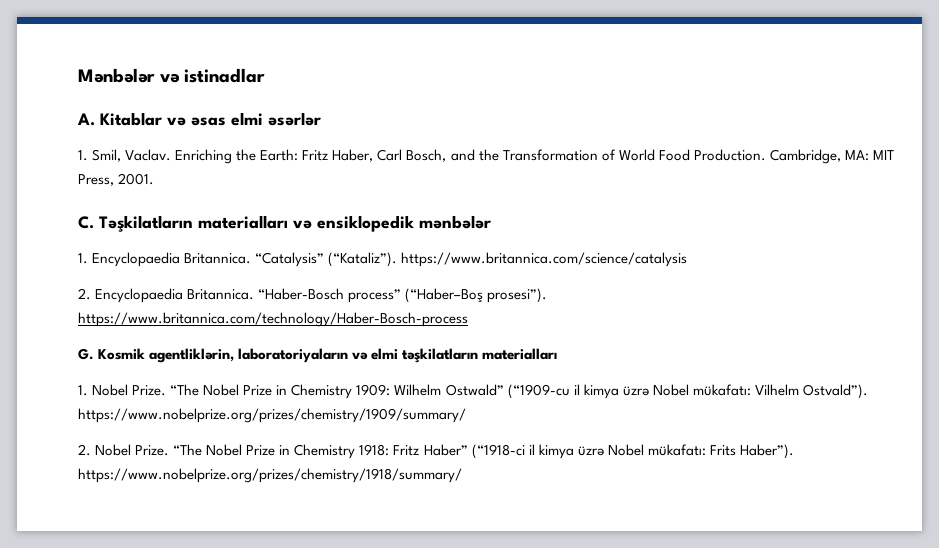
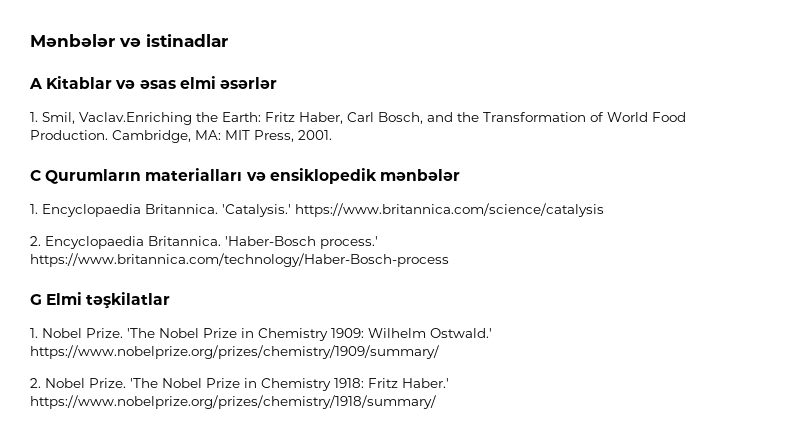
- A. Kitablar və əsas elmi əsərlər
+ A Kitablar və əsas elmi əsərlər
- 1. Smil, Vaclav. Enriching the Earth: Fritz Haber, Carl Bosch, and the Transformation of World Food Production.
+ 1. Smil, Vaclav.Enriching the Earth: Fritz Haber, Carl Bosch, and the Transformation of World Food Production.
- C. Təşkilatların materialları və ensiklopedik mənbələr
+ C Qurumların materialları və ensiklopedik mənbələr
- “Catalysis” (“Kataliz”). https://www.britannica.com/science/catalysis
+ 'Catalysis.' https://www.britannica.com/science/catalysis
- “Haber-Bosch process” (“Haber–Boş prosesi”). https://www.britannica.com/technology/Haber-Bosch-process
- G. Kosmik agentliklərin, laboratoriyaların və elmi təşkilatların materialları
+ 'Haber-Bosch process.' https://www.britannica.com/technology/Haber-Bosch-process
+ G Elmi təşkilatlar
- “The Nobel Prize in Chemistry 1909: Wilhelm Ostwald” (“1909-cu il kimya üzrə Nobel mükafatı: Vilhelm Ostvald”). https://www.nobelprize.org/prizes/chemistry/1909/summary/
+ 'The Nobel Prize in Chemistry 1909: Wilhelm Ostwald.' https://www.nobelprize.org/prizes/chemistry/1909/summary/
- “The Nobel Prize in Chemistry 1918: Fritz Haber” (“1918-ci il kimya üzrə Nobel mükafatı: Frits Haber”). https://www.nobelprize.org/prizes/chemistry/1918/summary/
+ 'The Nobel Prize in Chemistry 1918: Fritz Haber.' https://www.nobelprize.org/prizes/chemistry/1918/summary/

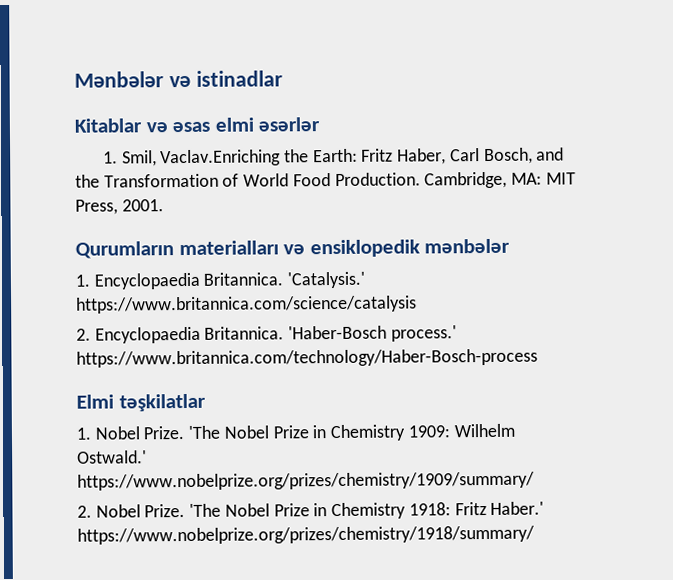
- A Kitablar və əsas elmi əsərlər
+ Kitablar və əsas elmi əsərlər
- C Qurumların materialları və ensiklopedik mənbələr
+ Qurumların materialları və ensiklopedik mənbələr
- G Elmi təşkilatlar
+ Elmi təşkilatlar

